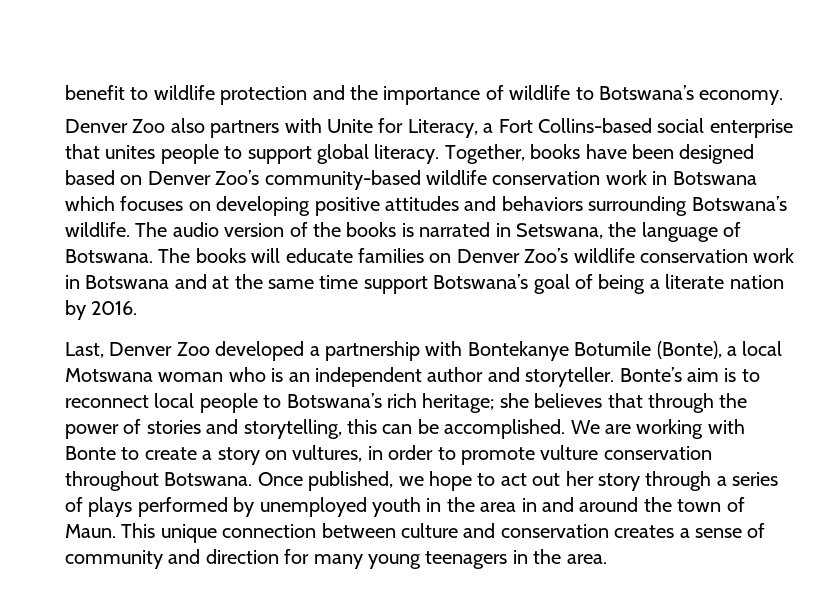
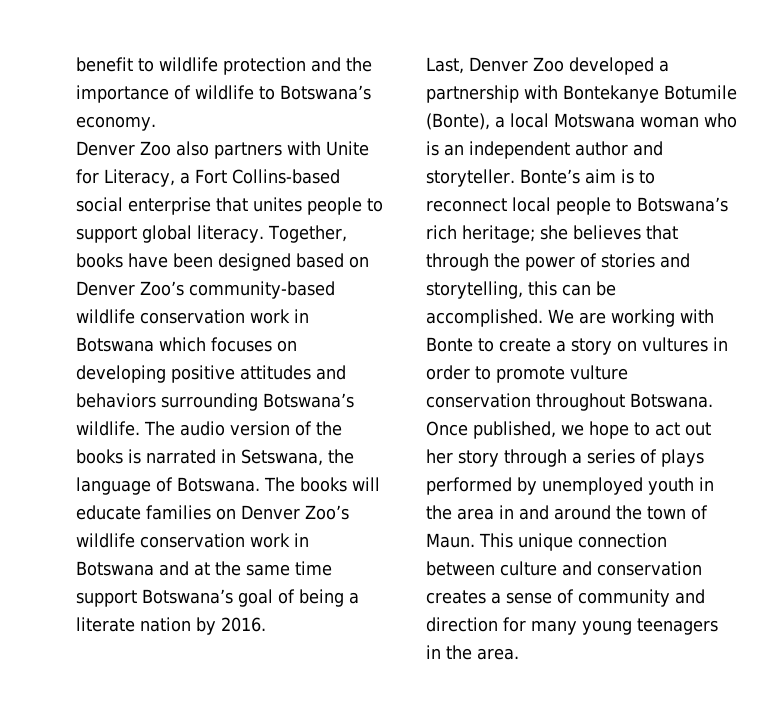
- We are working with Bonte to create a story on vultures, in order to promote vulture conservation throughout Botswana.
+ We are working with Bonte to create a story on vultures in order to promote vulture conservation throughout Botswana.

